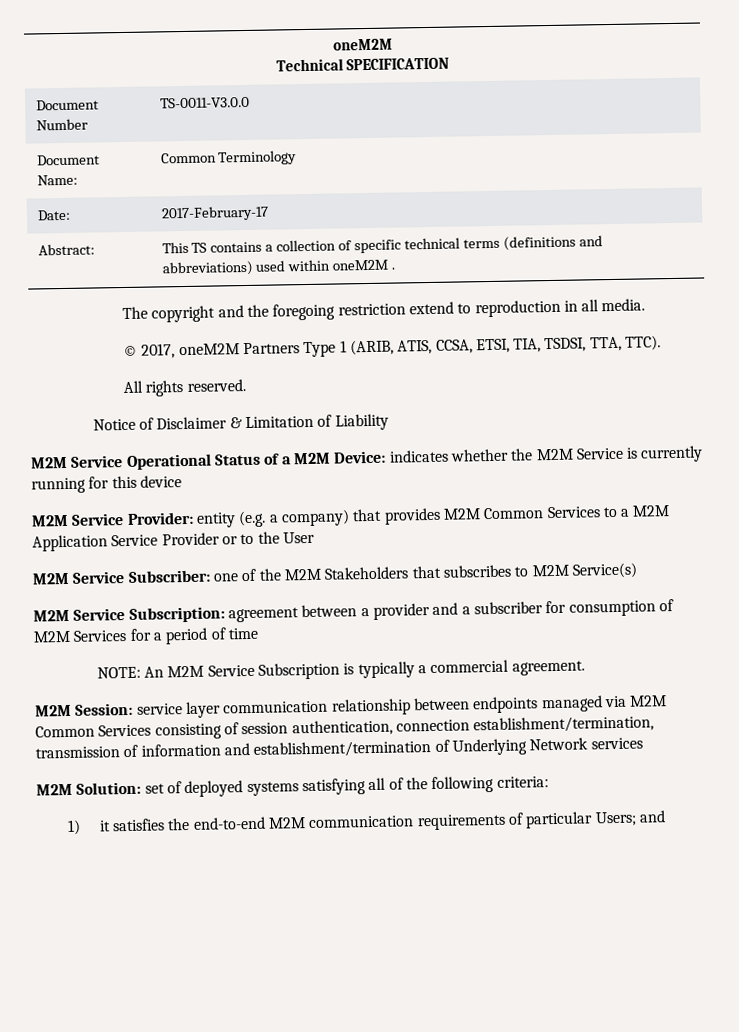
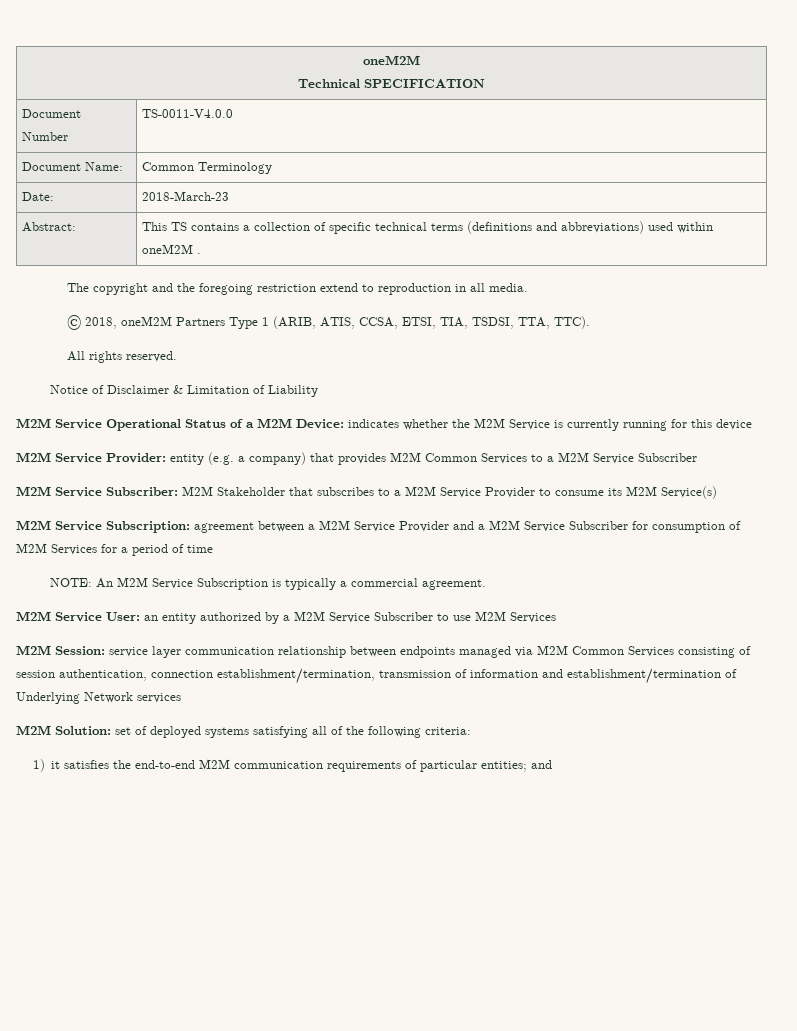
- Document Number | TS-0011-V3.0.0
+ Document Number | TS-0011-V4.0.0
- Date: | 2017-February-17
+ Date: | 2018-March-23
- © 2017, oneM2M Partners Type 1 (ARIB, ATIS, CCSA, ETSI, TIA, TSDSI, TTA, TTC).
+ © 2018, oneM2M Partners Type 1 (ARIB, ATIS, CCSA, ETSI, TIA, TSDSI, TTA, TTC).
- M2M Service Provider: entity (e.g. a company) that provides M2M Common Services to a M2M Application Service Provider or to the User
- M2M Service Subscriber: one of the M2M Stakeholders that subscribes to M2M Service(s)
+ M2M Service Provider: entity (e.g. a company) that provides M2M Common Services to a M2M Service Subscriber
+ M2M Service Subscriber: M2M Stakeholder that subscribes to a M2M Service Provider to consume its M2M Service(s)
- M2M Service Subscription: agreement between a provider and a subscriber for consumption of M2M Services for a period of time
+ M2M Service Subscription: agreement between a M2M Service Provider and a M2M Service Subscriber for consumption of M2M Services for a period of time
+ M2M Service User: an entity authorized by a M2M Service Subscriber to use M2M Services
- 1) it satisfies the end-to-end M2M communication requirements of particular Users; and
+ 1) it satisfies the end-to-end M2M communication requirements of particular entities; and

